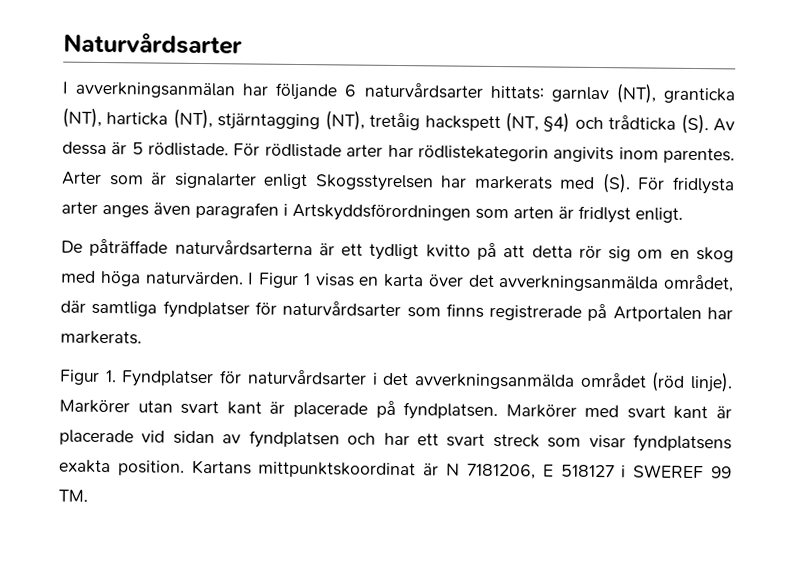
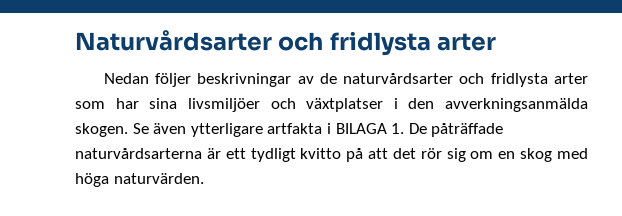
- Naturvårdsarter
- I avverkningsanmälan har följande 6 naturvårdsarter hittats: garnlav (NT), granticka (NT), harticka (NT), stjärntagging (NT), tretåig hackspett (NT, §4) och trådticka (S). Av dessa är 5 rödlistade. För rödlistade arter har rödlistekategorin angivits inom parentes. Arter som är signalarter enligt Skogsstyrelsen har markerats med (S). För fridlysta arter anges även paragrafen i Artskyddsförordningen som arten är fridlyst enligt.
- De påträffade naturvårdsarterna är ett tydligt kvitto på att detta rör sig om en skog med höga naturvärden. I Figur 1 visas en karta över det avverkningsanmälda området, där samtliga fyndplatser för naturvårdsarter som finns registrerade på Artportalen har markerats.
- Figur 1. Fyndplatser för naturvårdsarter i det avverkningsanmälda området (röd linje). Markörer utan svart kant är placerade på fyndplatsen. Markörer med svart kant är placerade vid sidan av fyndplatsen och har ett svart streck som visar fyndplatsens exakta position. Kartans mittpunktskoordinat är N 7181206, E 518127 i SWEREF 99 TM.
+ Naturvårdsarter och fridlysta arter
+ Nedan följer beskrivningar av de naturvårdsarter och fridlysta arter som har sina livsmiljöer och växtplatser i den avverkningsanmälda skogen. Se även ytterligare artfakta i BILAGA 1. De påträffade naturvårdsarterna är ett tydligt kvitto på att det rör sig om en skog med höga naturvärden.

